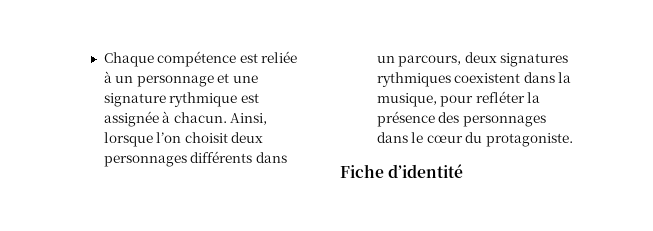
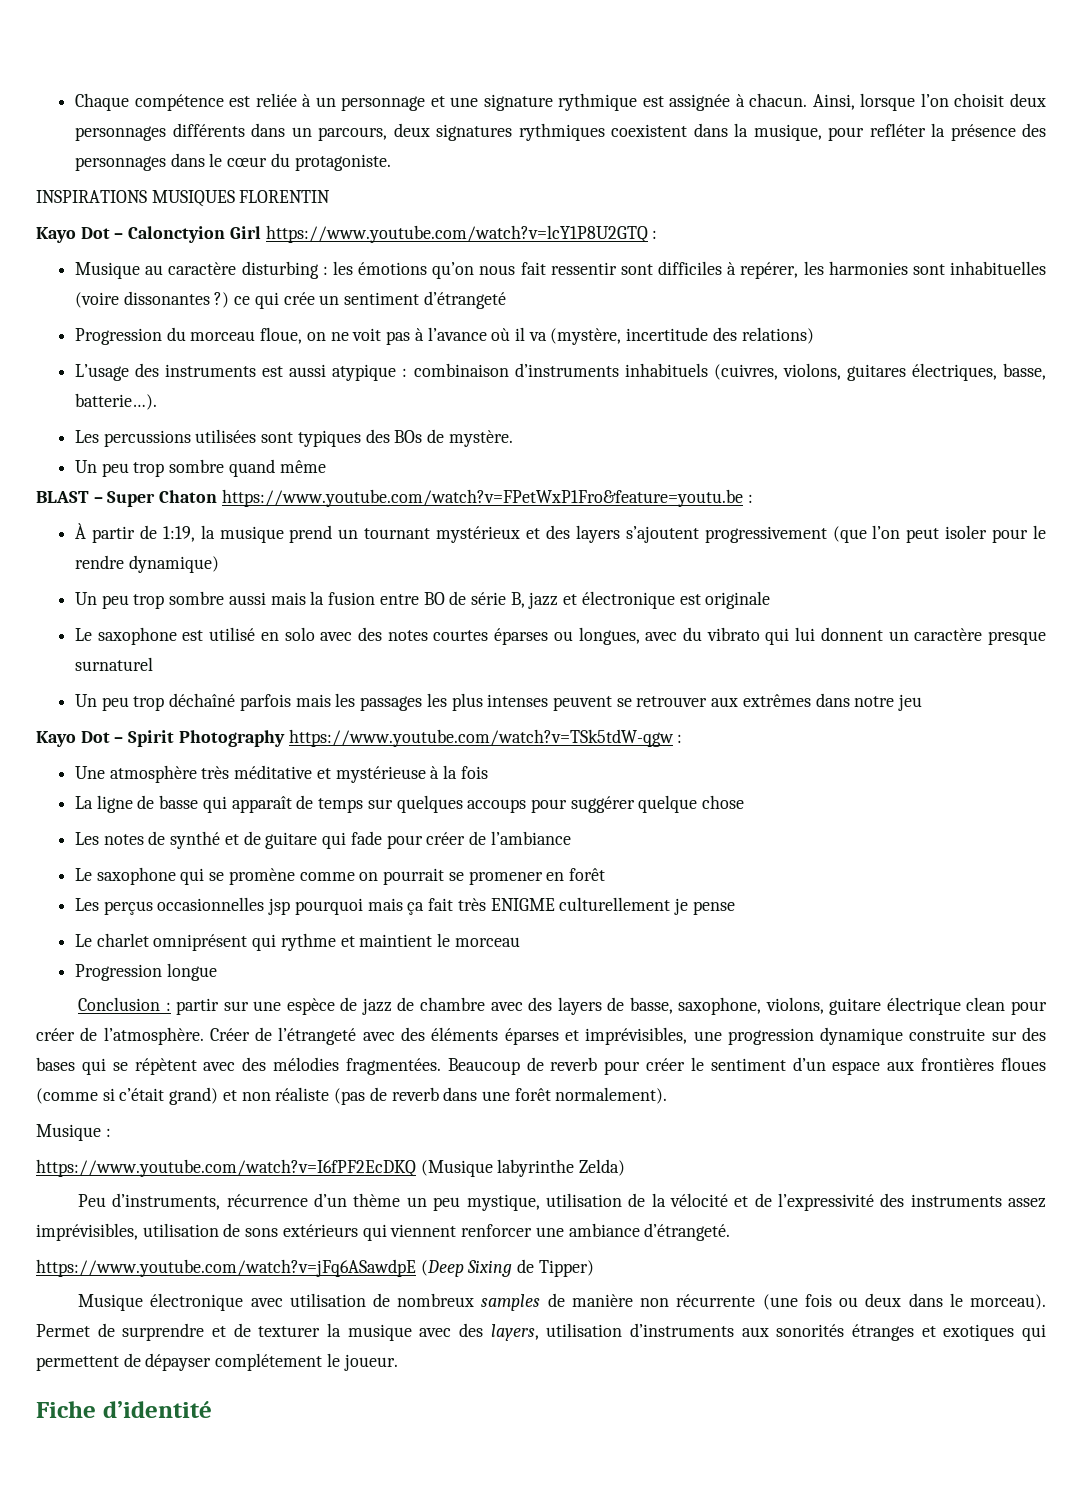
+ INSPIRATIONS MUSIQUES FLORENTIN
+ Kayo Dot – Calonctyion Girl https://www.youtube.com/watch?v=lcY1P8U2GTQ :
+ Musique au caractère disturbing : les émotions qu’on nous fait ressentir sont difficiles à repérer, les harmonies sont inhabituelles (voire dissonantes ?) ce qui crée un sentiment d’étrangeté
+ Progression du morceau floue, on ne voit pas à l’avance où il va (mystère, incertitude des relations)
+ L’usage des instruments est aussi atypique : combinaison d’instruments inhabituels (cuivres, violons, guitares électriques, basse, batterie…).
+ Les percussions utilisées sont typiques des BOs de mystère.
+ Un peu trop sombre quand même
+ BLAST – Super Chaton https://www.youtube.com/watch?v=FPetWxP1Fro&feature=youtu.be :
+ À partir de 1:19, la musique prend un tournant mystérieux et des layers s’ajoutent progressivement (que l’on peut isoler pour le rendre dynamique)
+ Un peu trop sombre aussi mais la fusion entre BO de série B, jazz et électronique est originale
+ Le saxophone est utilisé en solo avec des notes courtes éparses ou longues, avec du vibrato qui lui donnent un caractère presque surnaturel
+ Un peu trop déchaîné parfois mais les passages les plus intenses peuvent se retrouver aux extrêmes dans notre jeu
+ Kayo Dot – Spirit Photography https://www.youtube.com/watch?v=TSk5tdW-qgw :
+ Une atmosphère très méditative et mystérieuse à la fois
+ La ligne de basse qui apparaît de temps sur quelques accoups pour suggérer quelque chose
+ Les notes de synthé et de guitare qui fade pour créer de l’ambiance
+ Le saxophone qui se promène comme on pourrait se promener en forêt
+ Les perçus occasionnelles jsp pourquoi mais ça fait très ENIGME culturellement je pense
+ Le charlet omniprésent qui rythme et maintient le morceau
+ Progression longue
+ Conclusion : partir sur une espèce de jazz de chambre avec des layers de basse, saxophone, violons, guitare électrique clean pour créer de l’atmosphère. Créer de l’étrangeté avec des éléments éparses et imprévisibles, une progression dynamique construite sur des bases qui se répètent avec des mélodies fragmentées. Beaucoup de reverb pour créer le sentiment d’un espace aux frontières floues (comme si c’était grand) et non réaliste (pas de reverb dans une forêt normalement).
+ Musique :
+ https://www.youtube.com/watch?v=I6fPF2EcDKQ (Musique labyrinthe Zelda)
+ Peu d’instruments, récurrence d’un thème un peu mystique, utilisation de la vélocité et de l’expressivité des instruments assez imprévisibles, utilisation de sons extérieurs qui viennent renforcer une ambiance d’étrangeté.
+ https://www.youtube.com/watch?v=jFq6ASawdpE (Deep Sixing de Tipper)
+ Musique électronique avec utilisation de nombreux samples de manière non récurrente (une fois ou deux dans le morceau). Permet de surprendre et de texturer la musique avec des layers, utilisation d’instruments aux sonorités étranges et exotiques qui permettent de dépayser complétement le joueur.

